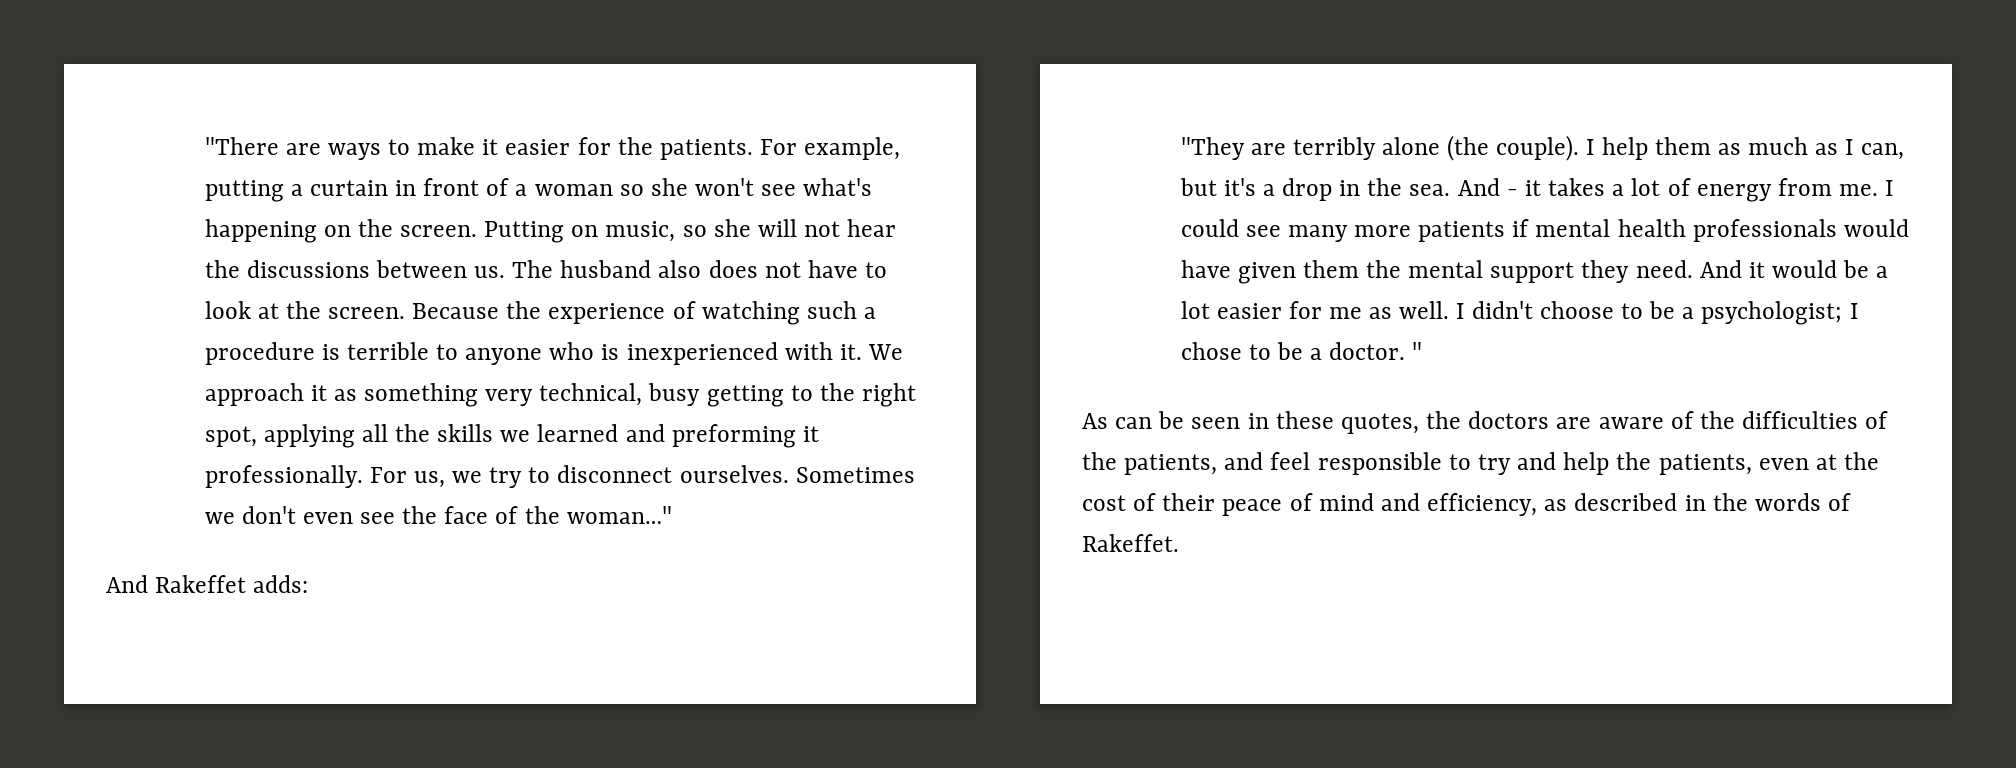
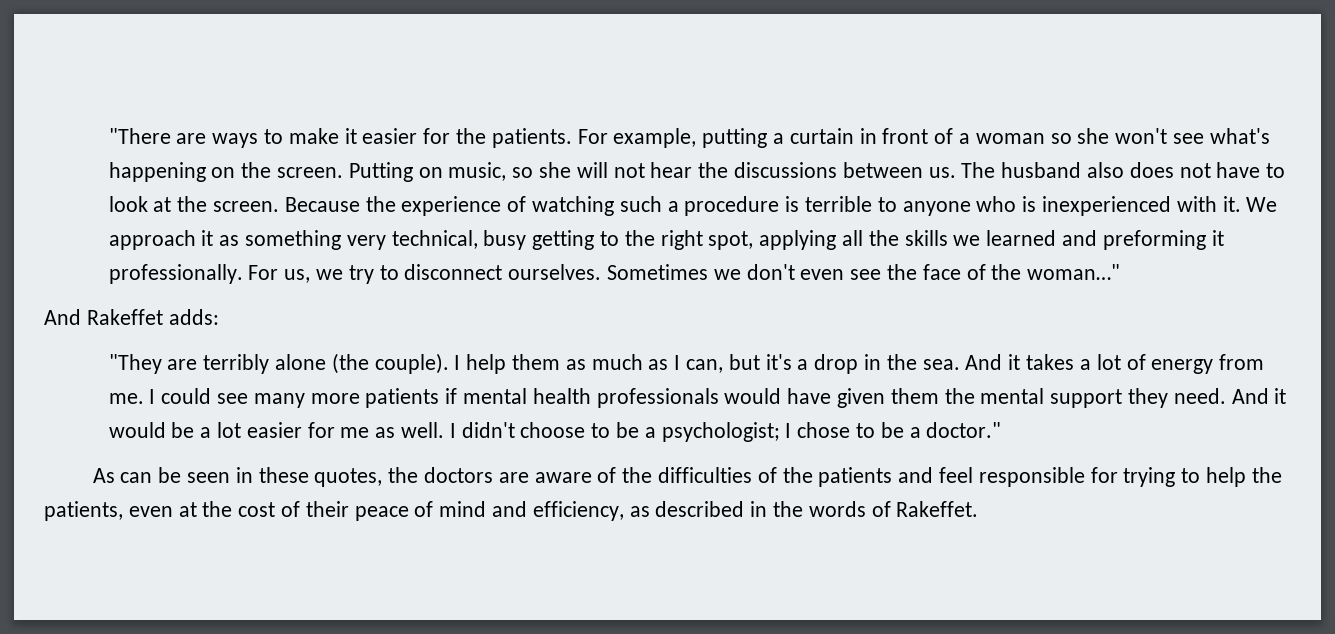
- And - it takes a lot of energy from me.
+ And it takes a lot of energy from me.
- I didn't choose to be a psychologist; I chose to be a doctor. "
+ I didn't choose to be a psychologist; I chose to be a doctor."
- As can be seen in these quotes, the doctors are aware of the difficulties of the patients, and feel responsible to try and help the patients, even at the cost of their peace of mind and efficiency, as described in the words of Rakeffet.
+ As can be seen in these quotes, the doctors are aware of the difficulties of the patients and feel responsible for trying to help the patients, even at the cost of their peace of mind and efficiency, as described in the words of Rakeffet.

